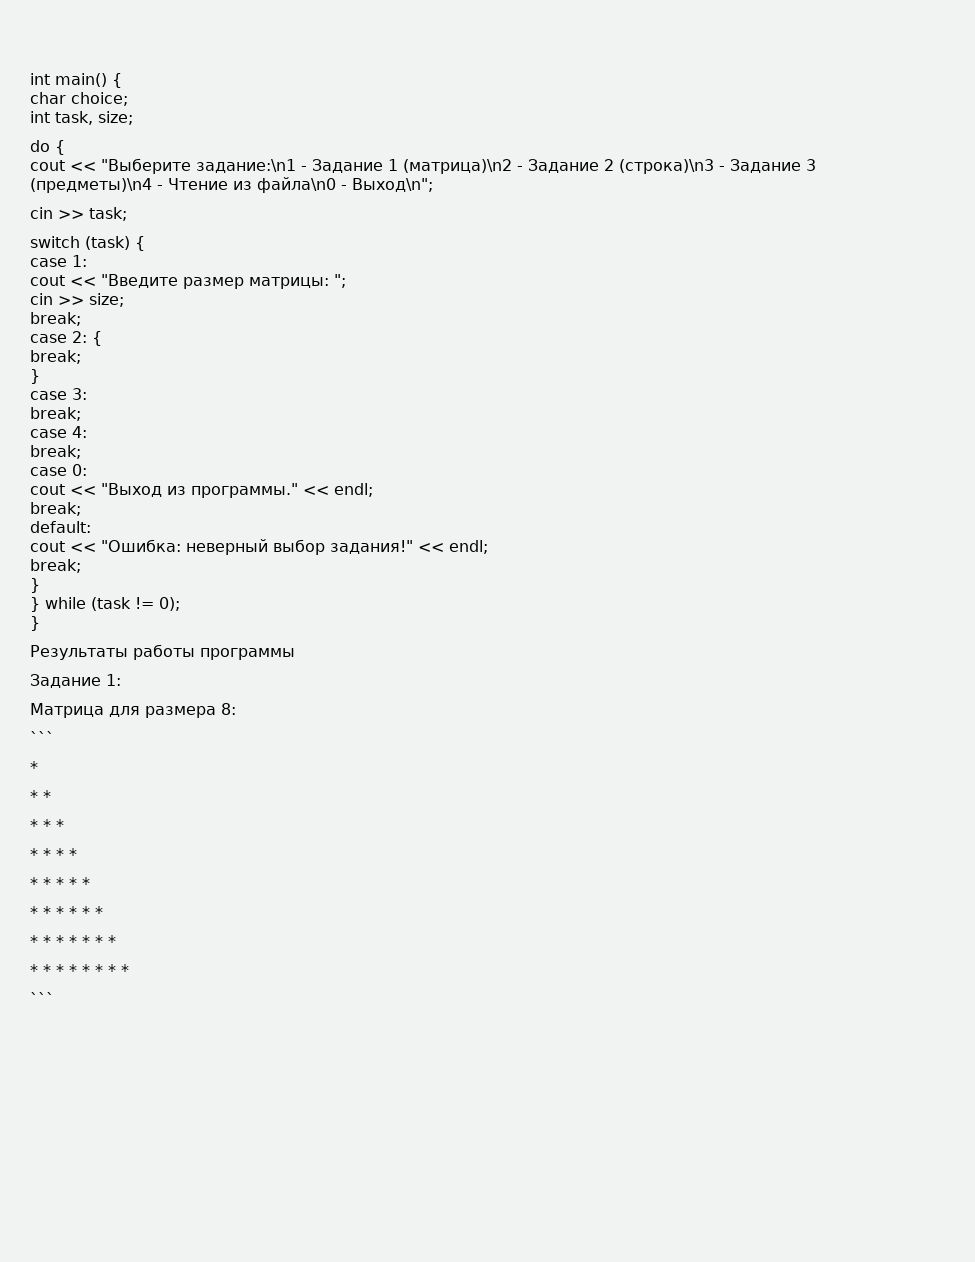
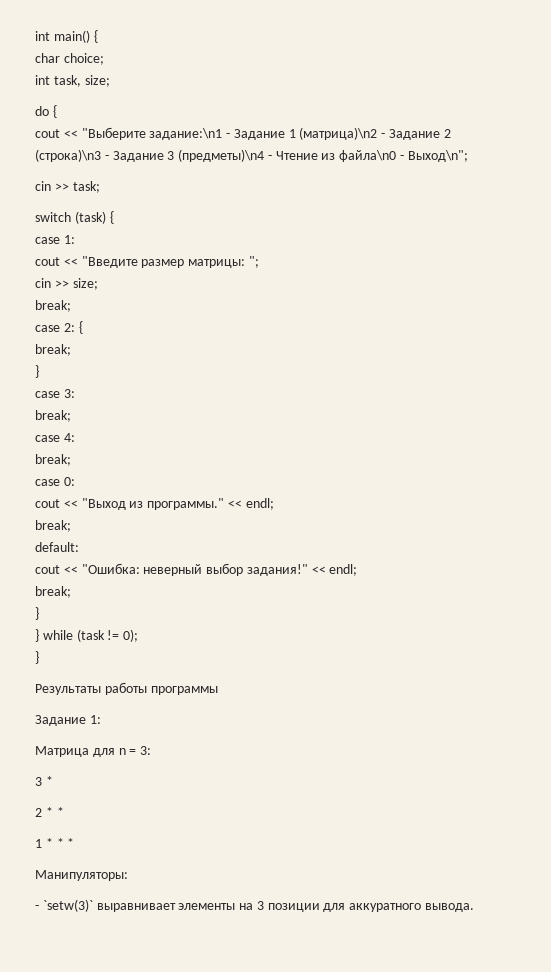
- Матрица для размера 8:
- ```
- *
- * *
- * * *
- * * * *
- * * * * *
- * * * * * *
- * * * * * * *
- * * * * * * * *
- ```
+ Матрица для n = 3:
+ 3 *
+ 2 * *
+ 1 * * *
+ Манипуляторы:
+ - `setw(3)` выравнивает элементы на 3 позиции для аккуратного вывода.

